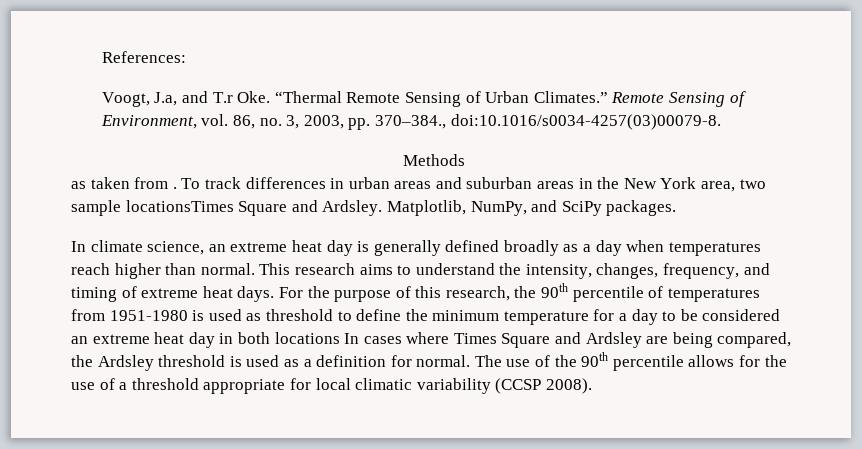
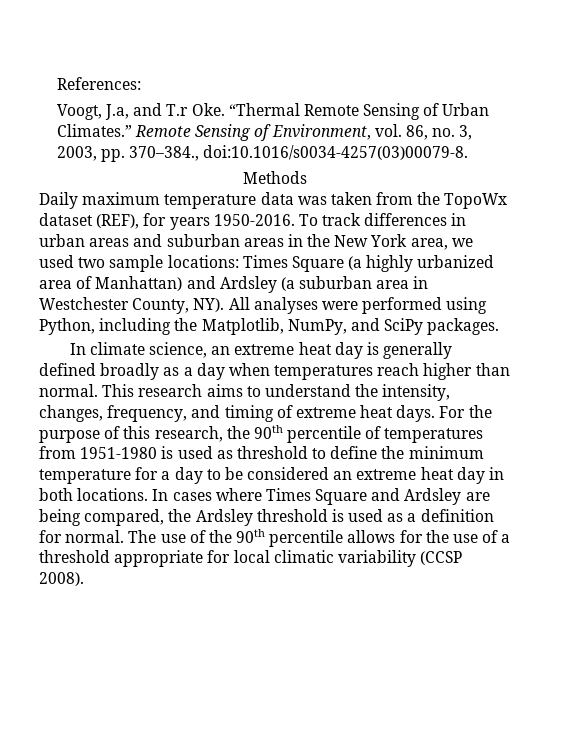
- as taken from .
+ Daily maximum temperature data was taken from the TopoWx dataset (REF), for years 1950-2016.
- To track differences in urban areas and suburban areas in the New York area, two sample locationsTimes Square and Ardsley. Matplotlib, NumPy, and SciPy packages.
+ To track differences in urban areas and suburban areas in the New York area, we used two sample locations: Times Square (a highly urbanized area of Manhattan) and Ardsley (a suburban area in Westchester County, NY). All analyses were performed using Python, including the Matplotlib, NumPy, and SciPy packages.
- For the purpose of this research, the 90th percentile of temperatures from 1951-1980 is used as threshold to define the minimum temperature for a day to be considered an extreme heat day in both locations In cases where Times Square and Ardsley are being compared, the Ardsley threshold is used as a definition for normal.
+ For the purpose of this research, the 90th percentile of temperatures from 1951-1980 is used as threshold to define the minimum temperature for a day to be considered an extreme heat day in both locations. In cases where Times Square and Ardsley are being compared, the Ardsley threshold is used as a definition for normal.

